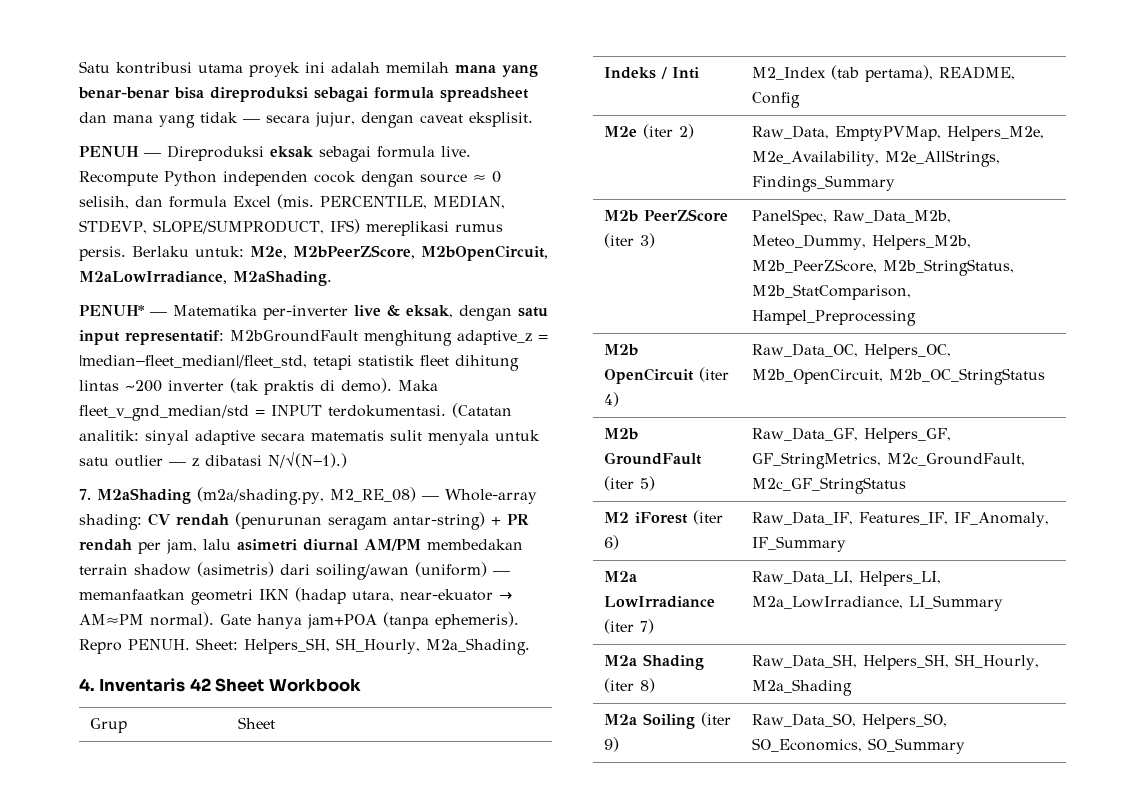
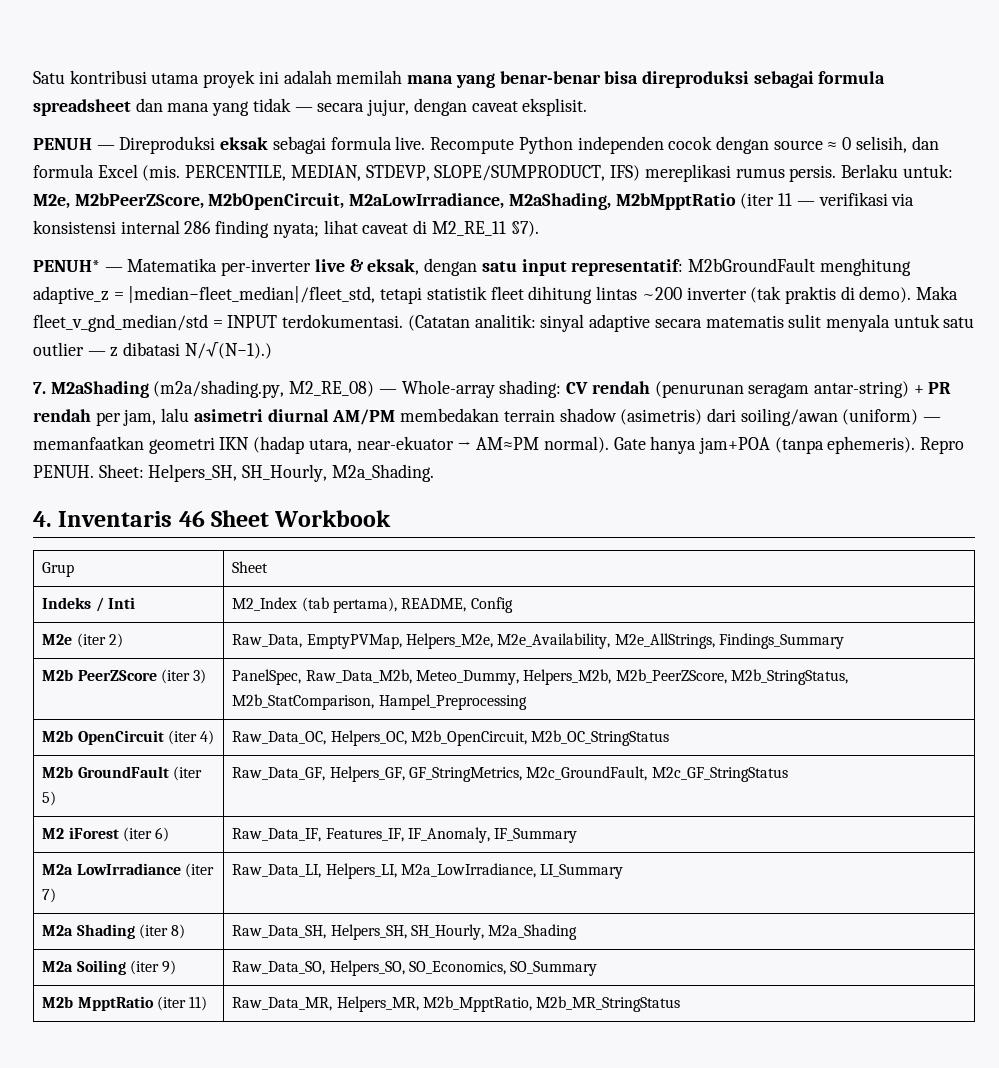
- Berlaku untuk: M2e, M2bPeerZScore, M2bOpenCircuit, M2aLowIrradiance, M2aShading.
+ Berlaku untuk: M2e, M2bPeerZScore, M2bOpenCircuit, M2aLowIrradiance, M2aShading, M2bMpptRatio (iter 11 — verifikasi via konsistensi internal 286 finding nyata; lihat caveat di M2_RE_11 §7).
- 4. Inventaris 42 Sheet Workbook
+ 4. Inventaris 46 Sheet Workbook
+ M2b MpptRatio (iter 11) | Raw_Data_MR, Helpers_MR, M2b_MpptRatio, M2b_MR_StringStatus

